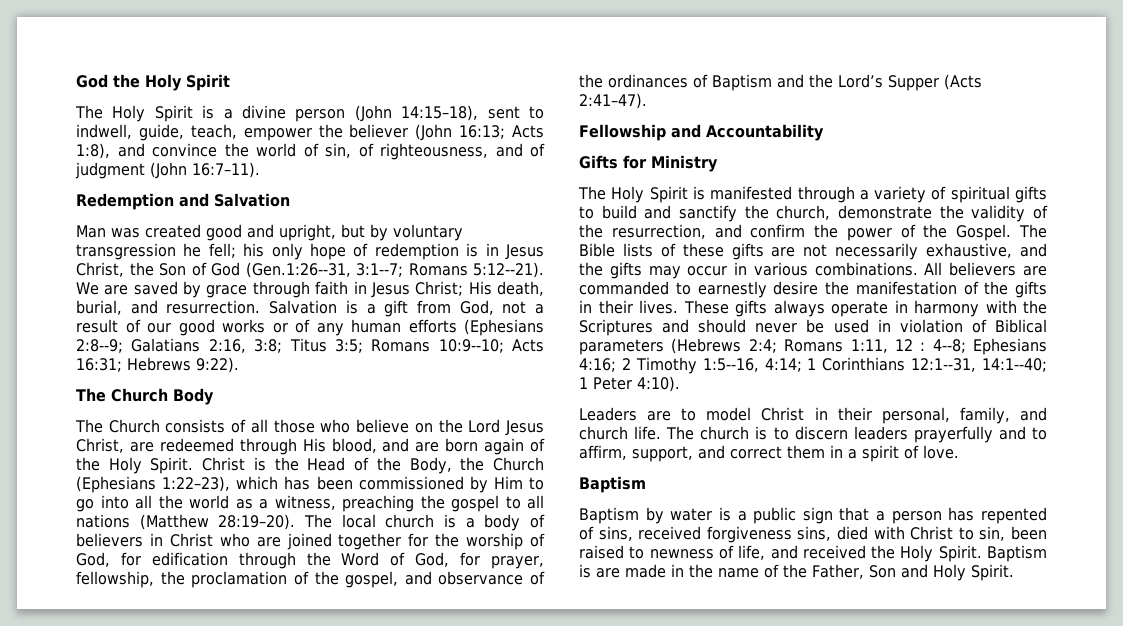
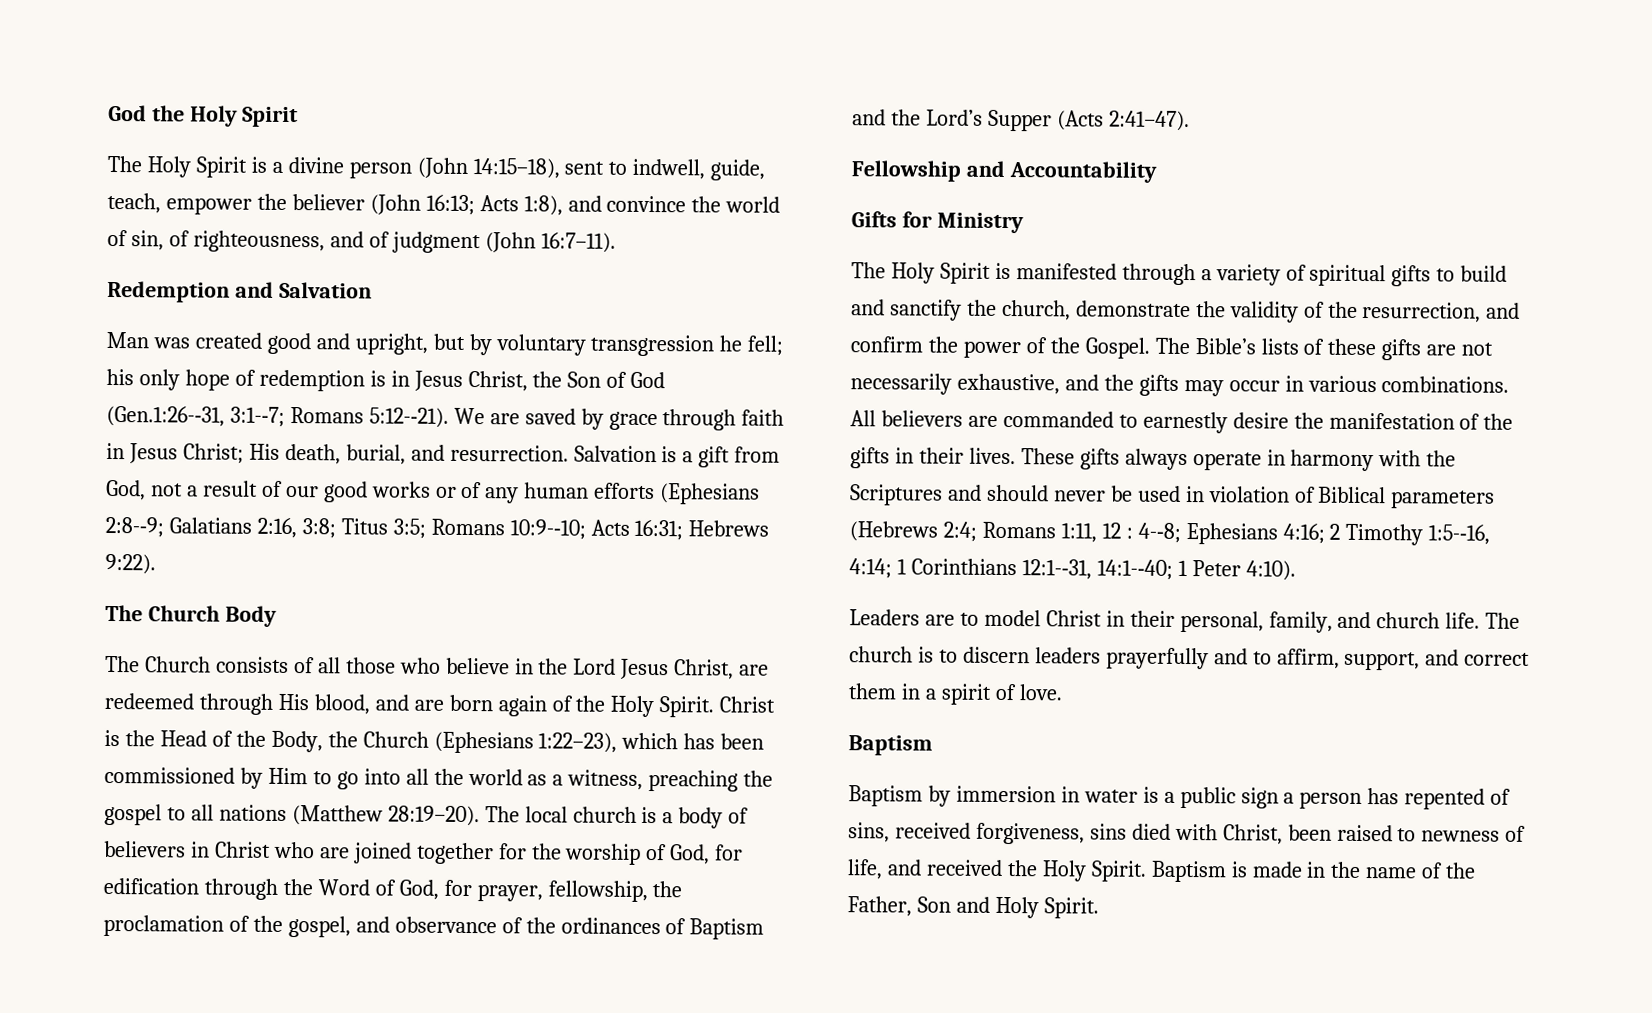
- The Church consists of all those who believe on the Lord Jesus Christ, are redeemed through His blood, and are born again of the Holy Spirit.
+ The Church consists of all those who believe in the Lord Jesus Christ, are redeemed through His blood, and are born again of the Holy Spirit.
- The Bible lists of these gifts are not necessarily exhaustive, and the gifts may occur in various combinations.
+ The Bible’s lists of these gifts are not necessarily exhaustive, and the gifts may occur in various combinations.
- Baptism by water is a public sign that a person has repented of sins, received forgiveness sins, died with Christ to sin, been raised to newness of life, and received the Holy Spirit.
+ Baptism by immersion in water is a public sign a person has repented of sins, received forgiveness, sins died with Christ, been raised to newness of life, and received the Holy Spirit.
- Baptism is are made in the name of the Father, Son and Holy Spirit.
+ Baptism is made in the name of the Father, Son and Holy Spirit.

